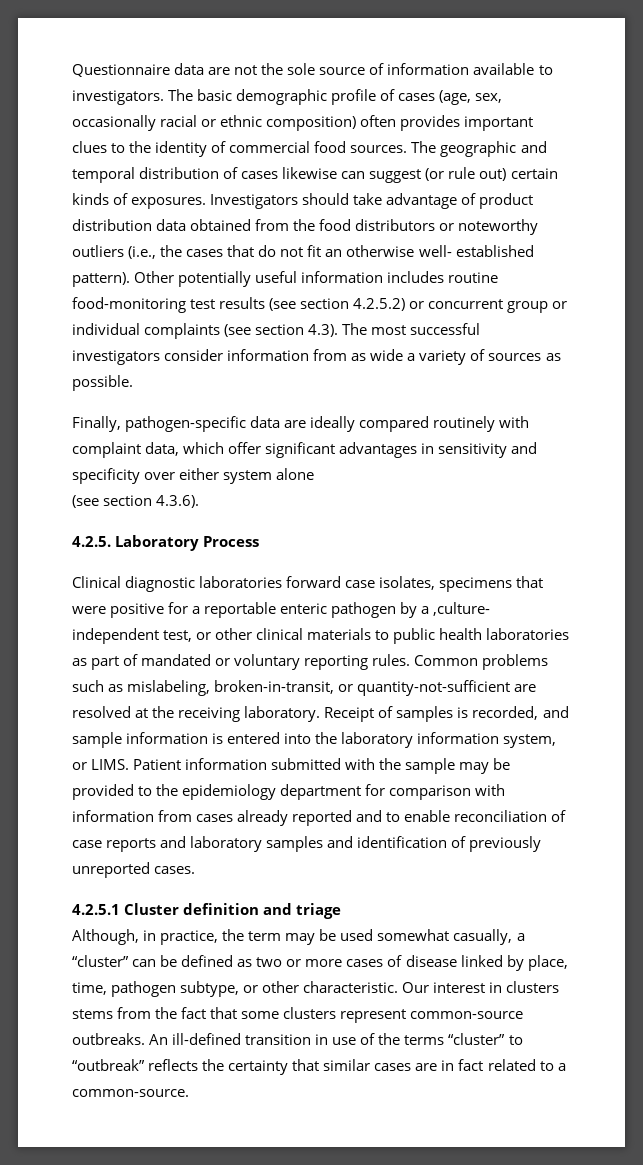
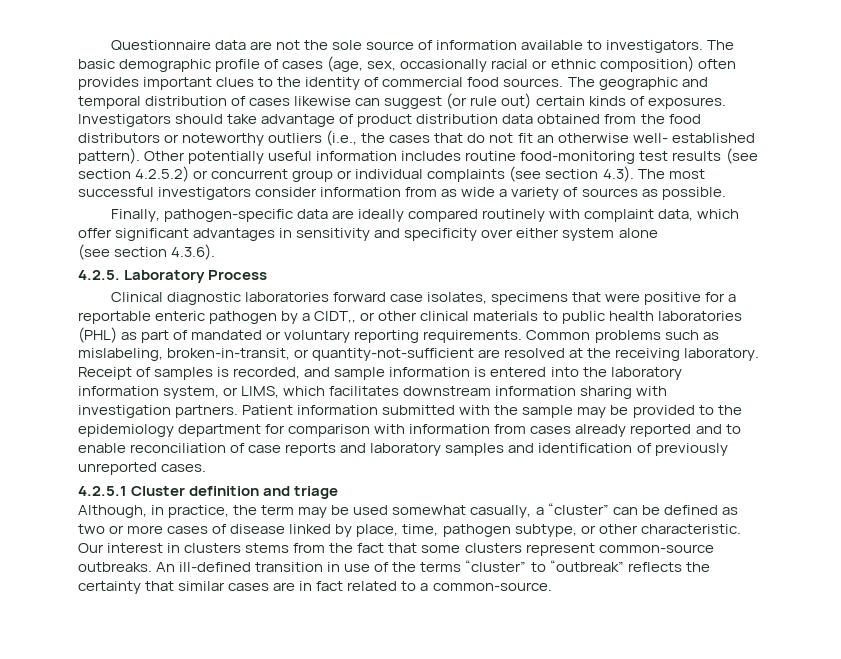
- Clinical diagnostic laboratories forward case isolates, specimens that were positive for a reportable enteric pathogen by a ,culture- independent test, or other clinical materials to public health laboratories as part of mandated or voluntary reporting rules.
+ Clinical diagnostic laboratories forward case isolates, specimens that were positive for a reportable enteric pathogen by a CIDT,, or other clinical materials to public health laboratories (PHL) as part of mandated or voluntary reporting requirements.
- Receipt of samples is recorded, and sample information is entered into the laboratory information system, or LIMS.
+ Receipt of samples is recorded, and sample information is entered into the laboratory information system, or LIMS, which facilitates downstream information sharing with investigation partners.

